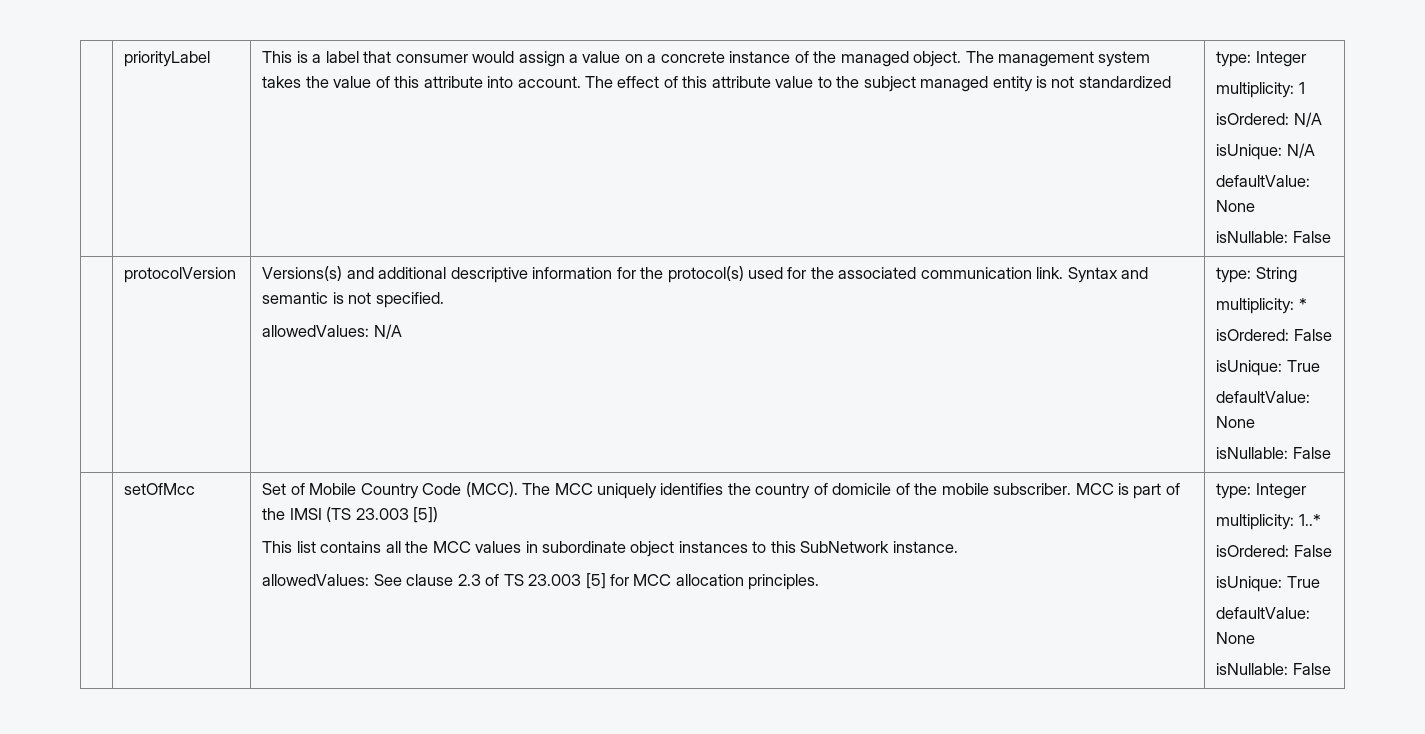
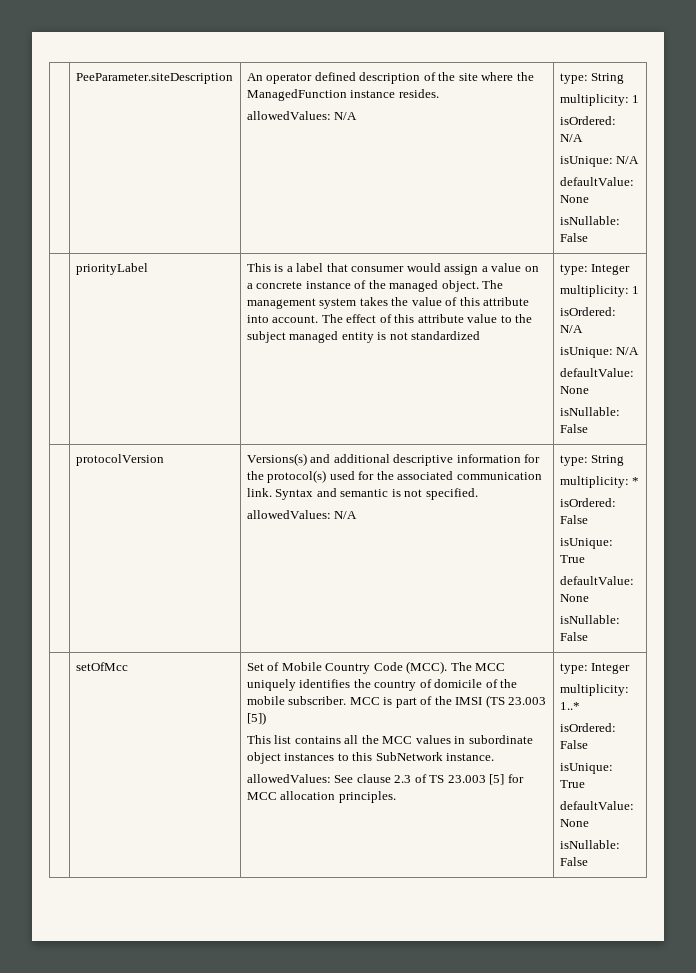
+ PeeParameter.siteDescription | An operator defined description of the site where the ManagedFunction instance resides.
+ allowedValues: N/A | type: String
+ multiplicity: 1
+ isOrdered: N/A
+ isUnique: N/A
+ defaultValue: None
+ isNullable: False

